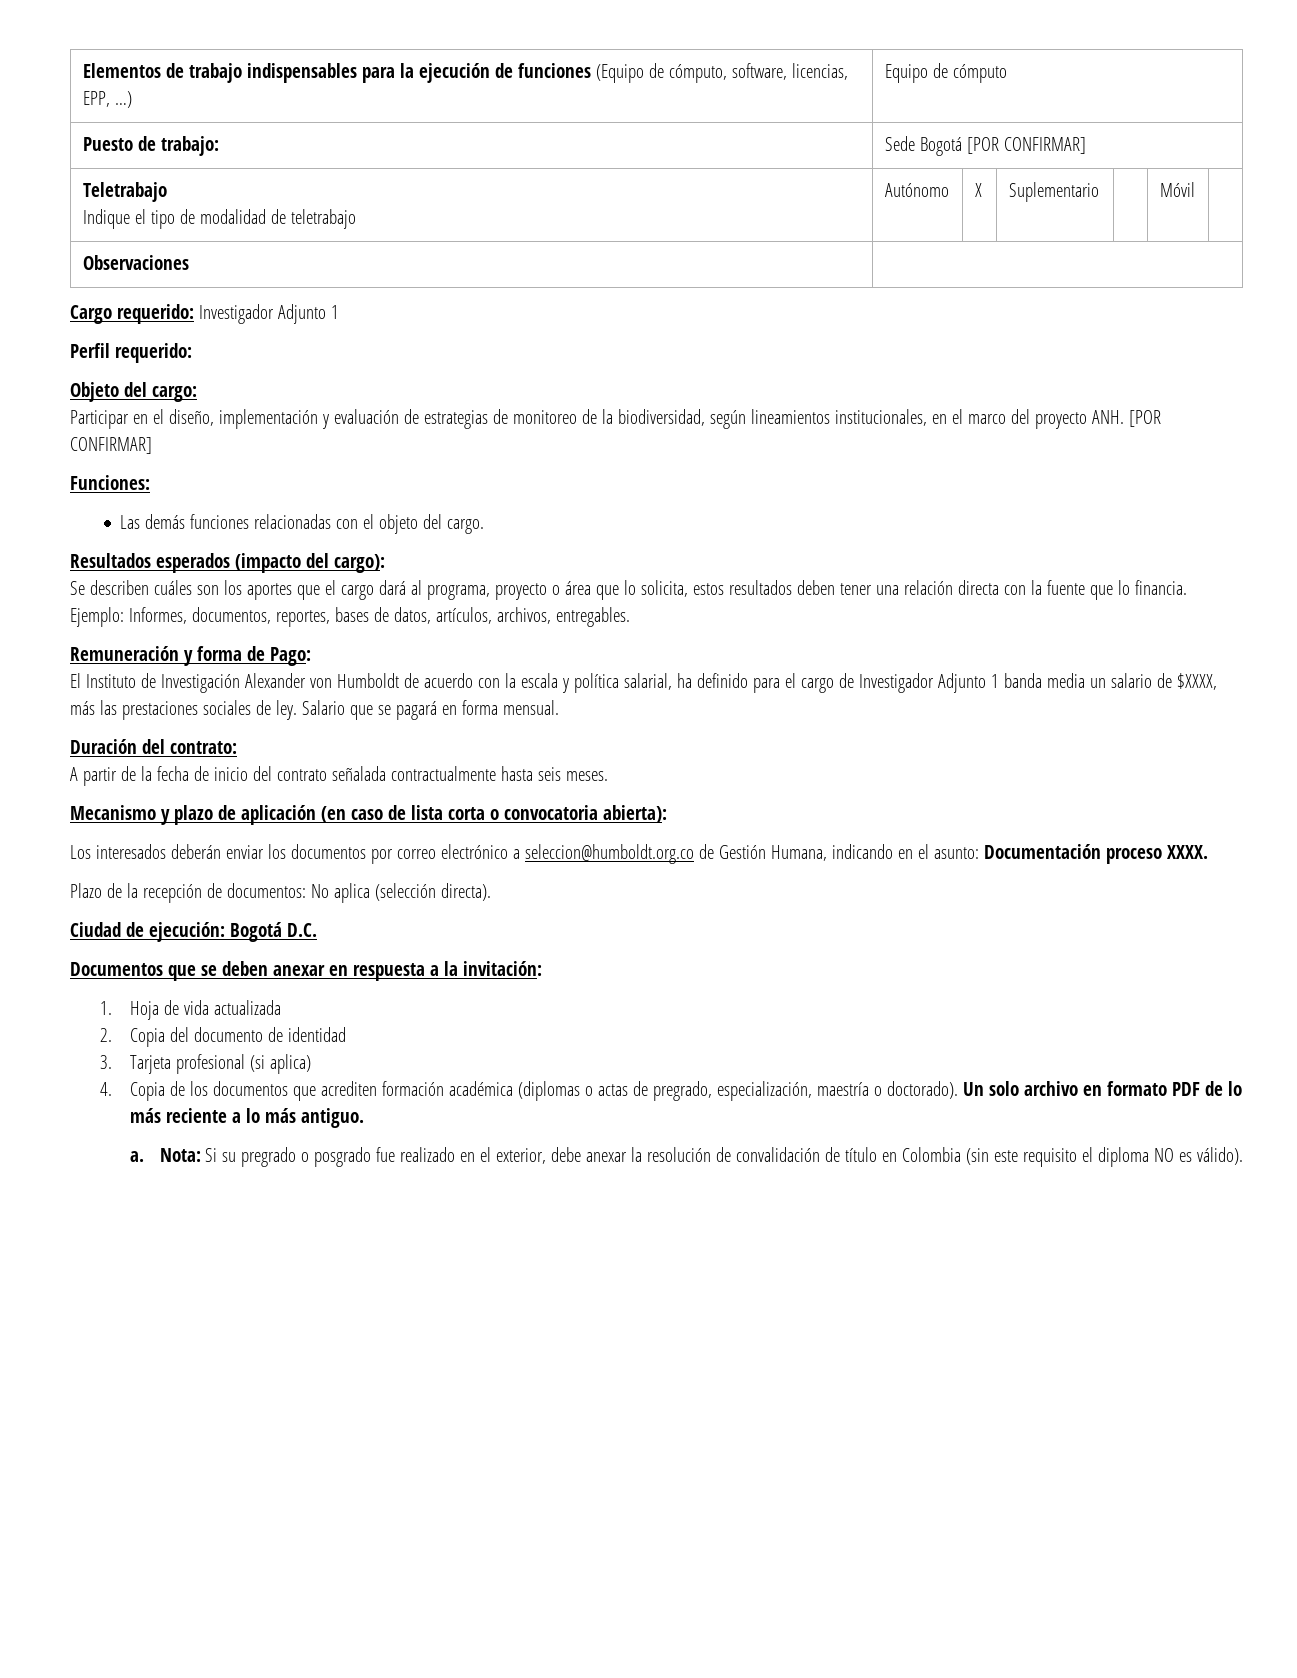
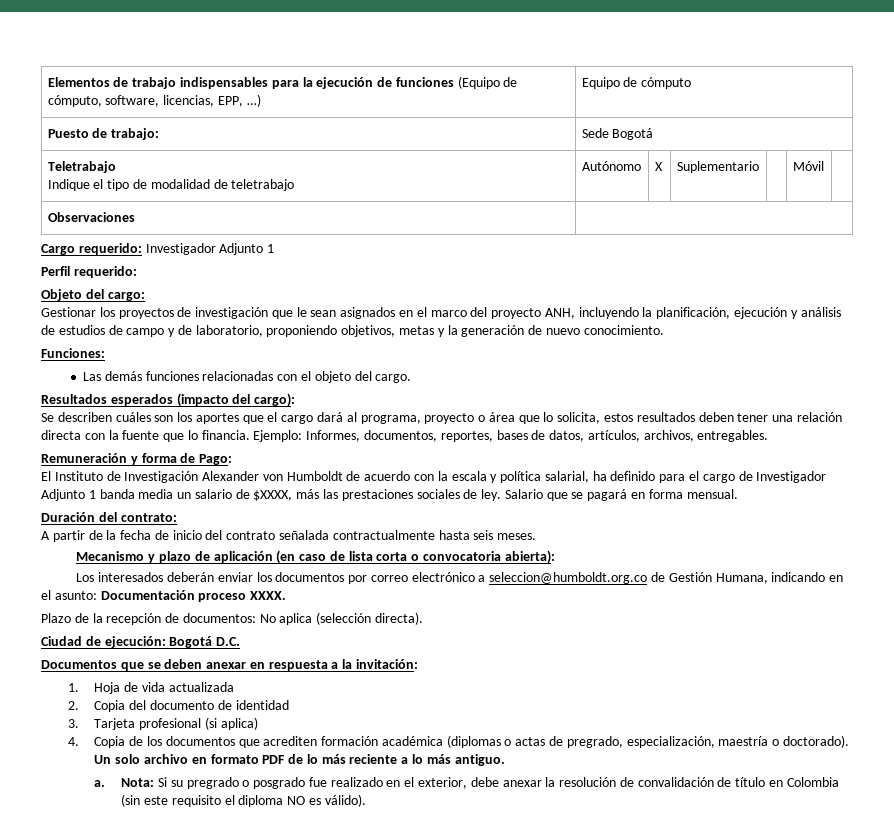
- Puesto de trabajo: | Sede Bogotá [POR CONFIRMAR]
+ Puesto de trabajo: | Sede Bogotá
- Participar en el diseño, implementación y evaluación de estrategias de monitoreo de la biodiversidad, según lineamientos institucionales, en el marco del proyecto ANH. [POR CONFIRMAR]
+ Gestionar los proyectos de investigación que le sean asignados en el marco del proyecto ANH, incluyendo la planificación, ejecución y análisis de estudios de campo y de laboratorio, proponiendo objetivos, metas y la generación de nuevo conocimiento.

